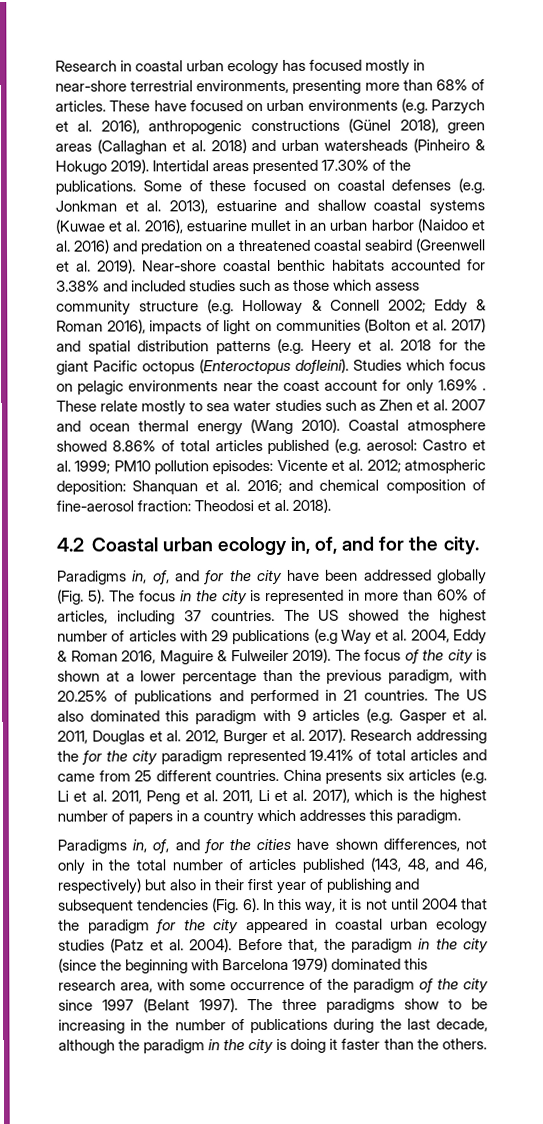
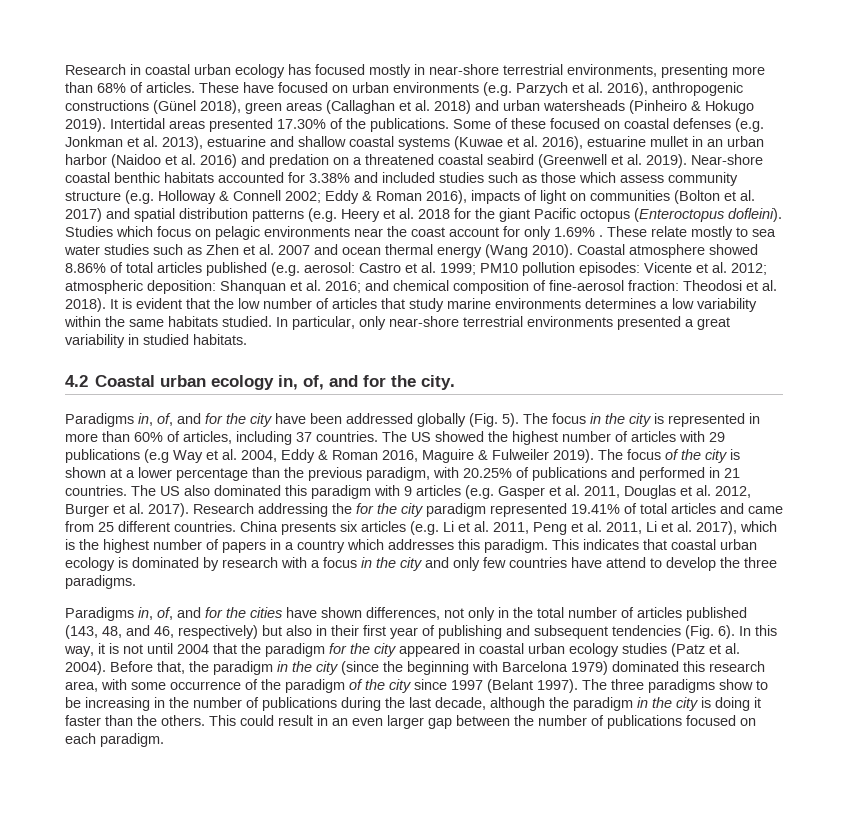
+ It is evident that the low number of articles that study marine environments determines a low variability within the same habitats studied. In particular, only near-shore terrestrial environments presented a great variability in studied habitats.
+ This indicates that coastal urban ecology is dominated by research with a focus in the city and only few countries have attend to develop the three paradigms.
+ This could result in an even larger gap between the number of publications focused on each paradigm.

